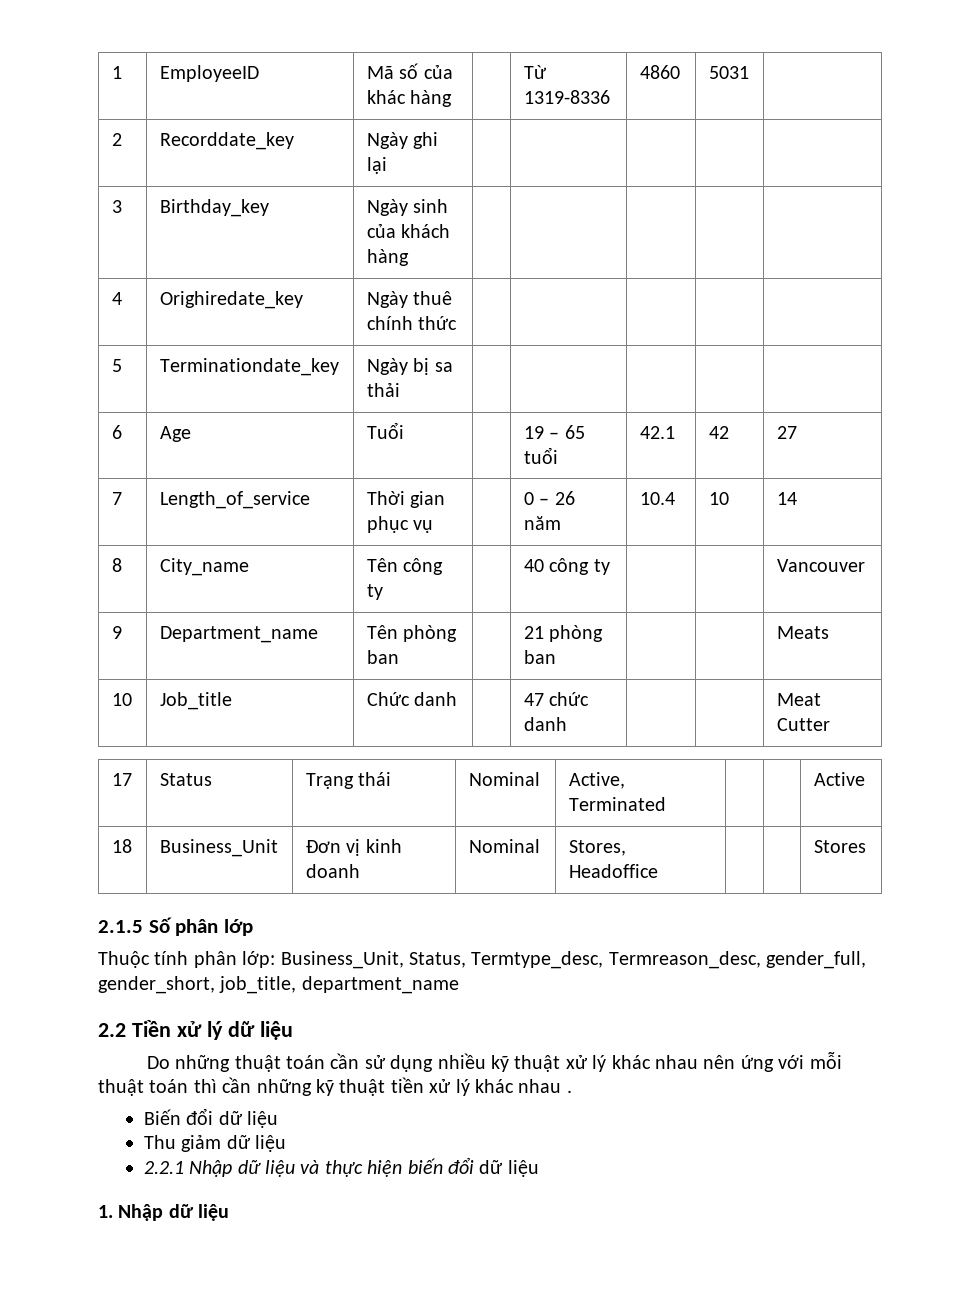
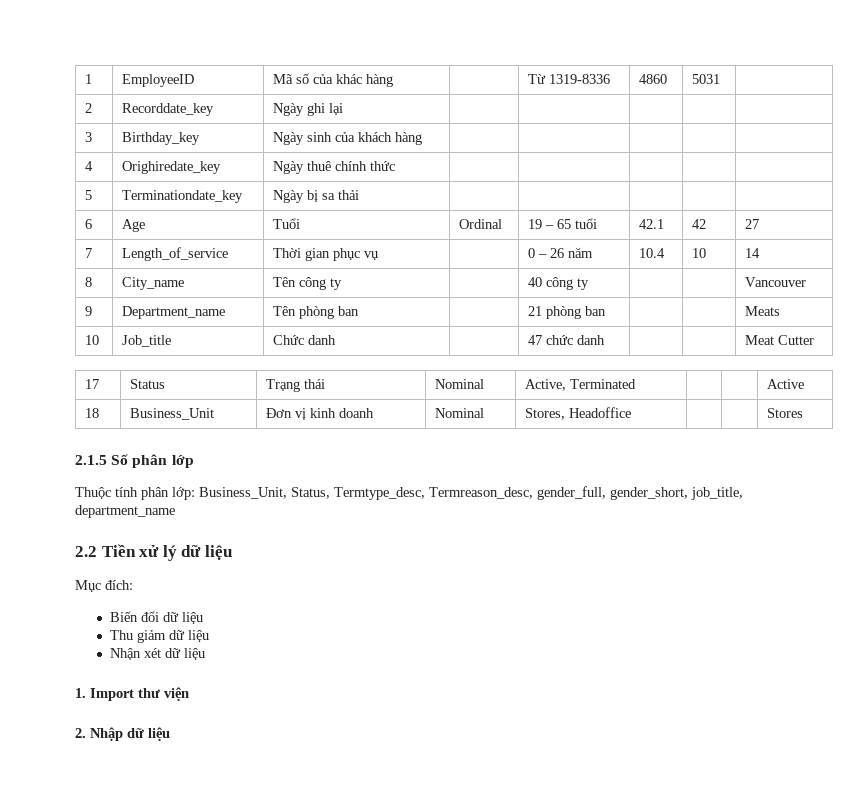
- 6 | Age | Tuổi | | 19 – 65 tuổi | 42.1 | 42 | 27
+ 6 | Age | Tuổi | Ordinal | 19 – 65 tuổi | 42.1 | 42 | 27
- Do những thuật toán cần sử dụng nhiều kỹ thuật xử lý khác nhau nên ứng với mỗi thuật toán thì cần những kỹ thuật tiền xử lý khác nhau .
+ Mục đích:
- 2.2.1 Nhập dữ liệu và thực hiện biến đổi dữ liệu
+ Nhận xét dữ liệu
- 1. Nhập dữ liệu
+ 1. Import thư viện
+ 2. Nhập dữ liệu

